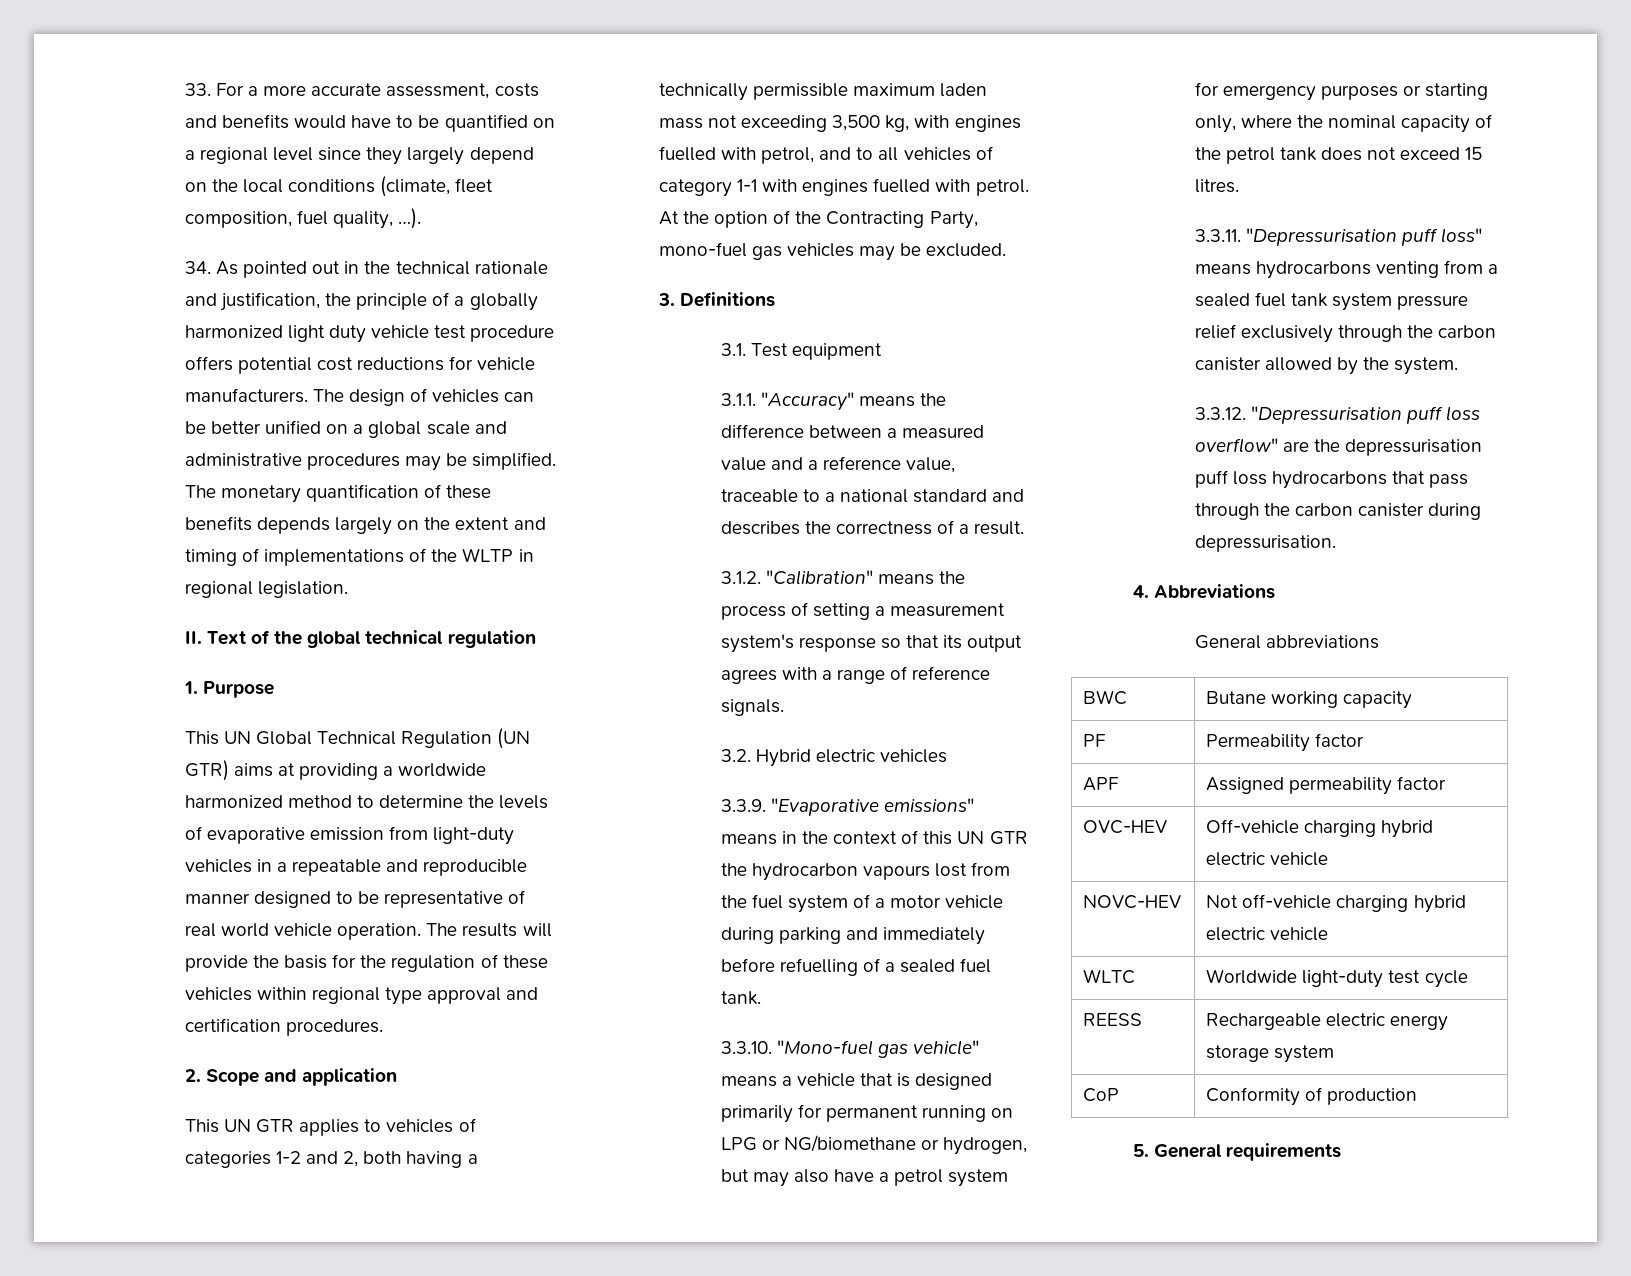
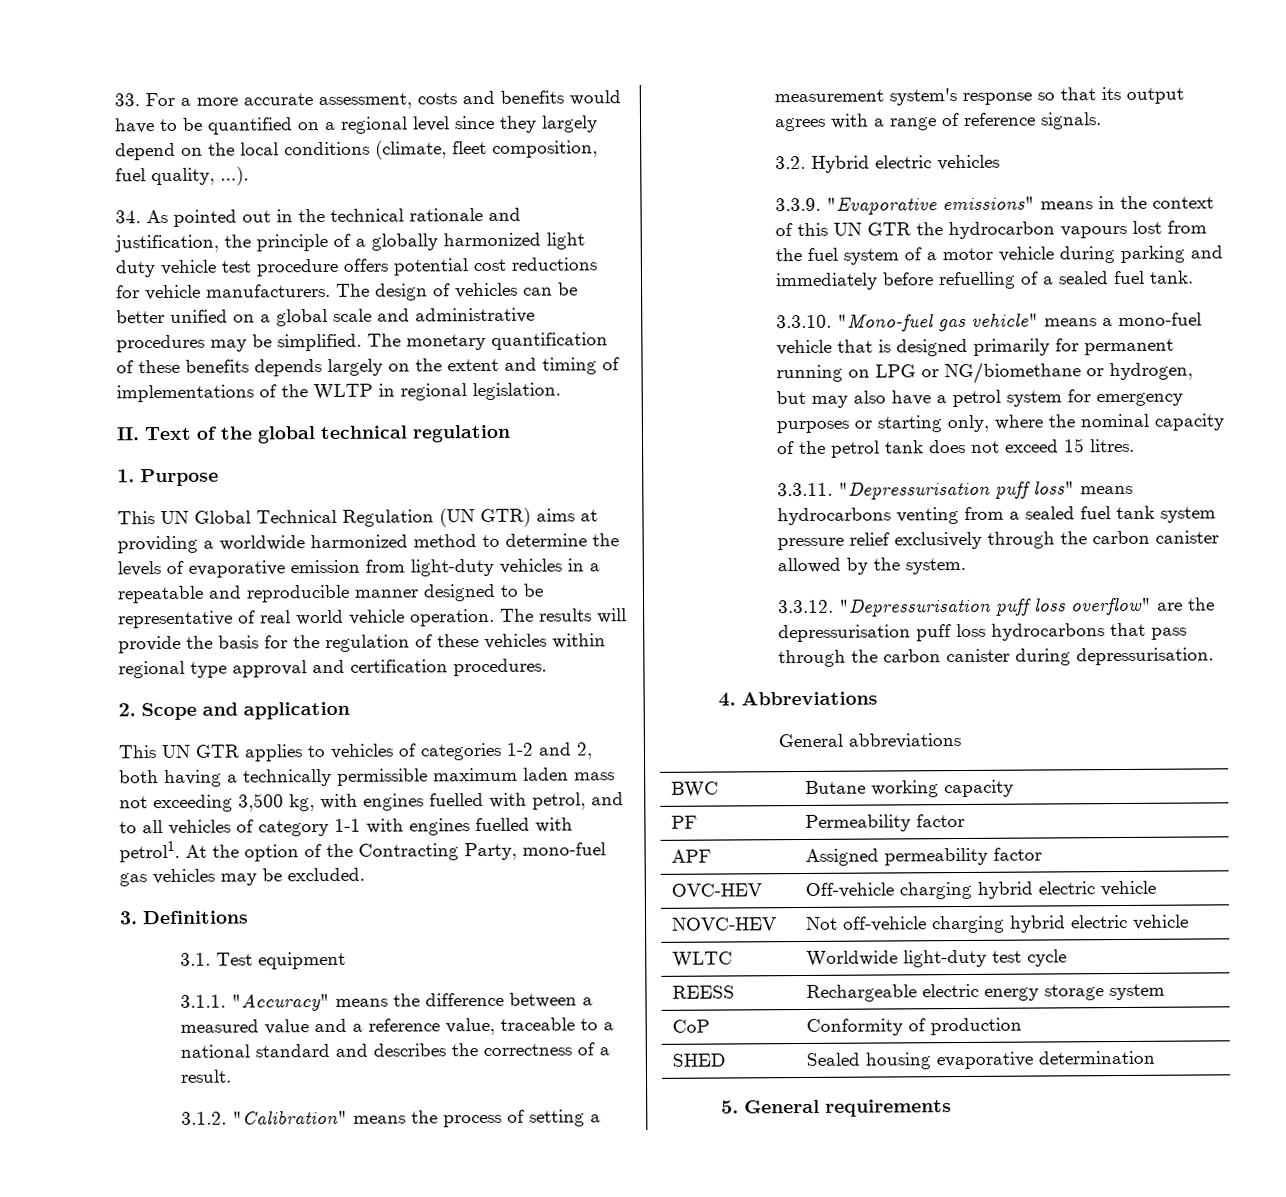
- This UN GTR applies to vehicles of categories 1-2 and 2, both having a technically permissible maximum laden mass not exceeding 3,500 kg, with engines fuelled with petrol, and to all vehicles of category 1-1 with engines fuelled with petrol.
+ This UN GTR applies to vehicles of categories 1-2 and 2, both having a technically permissible maximum laden mass not exceeding 3,500 kg, with engines fuelled with petrol, and to all vehicles of category 1-1 with engines fuelled with petrol1.
- 3.3.10. "Mono-fuel gas vehicle" means a vehicle that is designed primarily for permanent running on LPG or NG/biomethane or hydrogen, but may also have a petrol system for emergency purposes or starting only, where the nominal capacity of the petrol tank does not exceed 15 litres.
+ 3.3.10. "Mono-fuel gas vehicle" means a mono-fuel vehicle that is designed primarily for permanent running on LPG or NG/biomethane or hydrogen, but may also have a petrol system for emergency purposes or starting only, where the nominal capacity of the petrol tank does not exceed 15 litres.
+ SHED | Sealed housing evaporative determination

